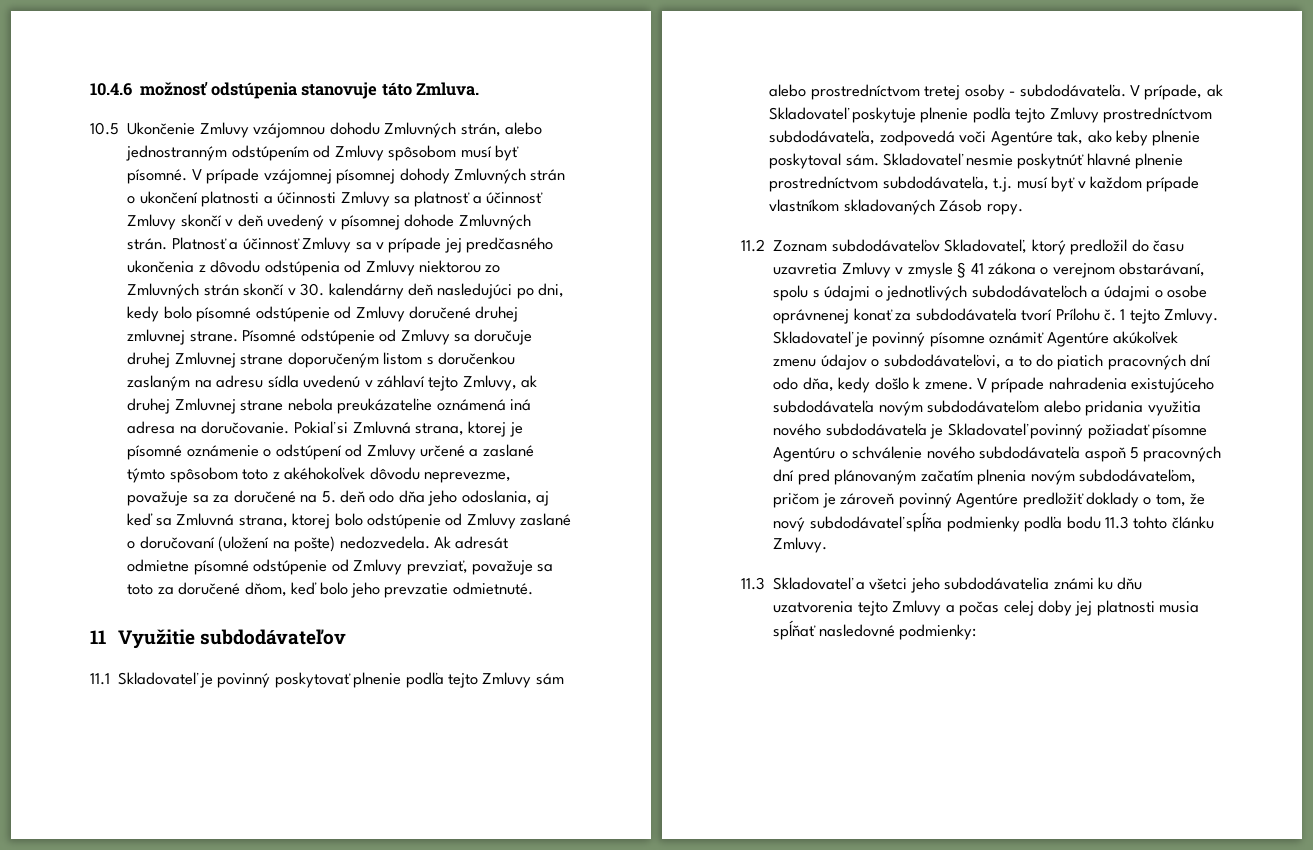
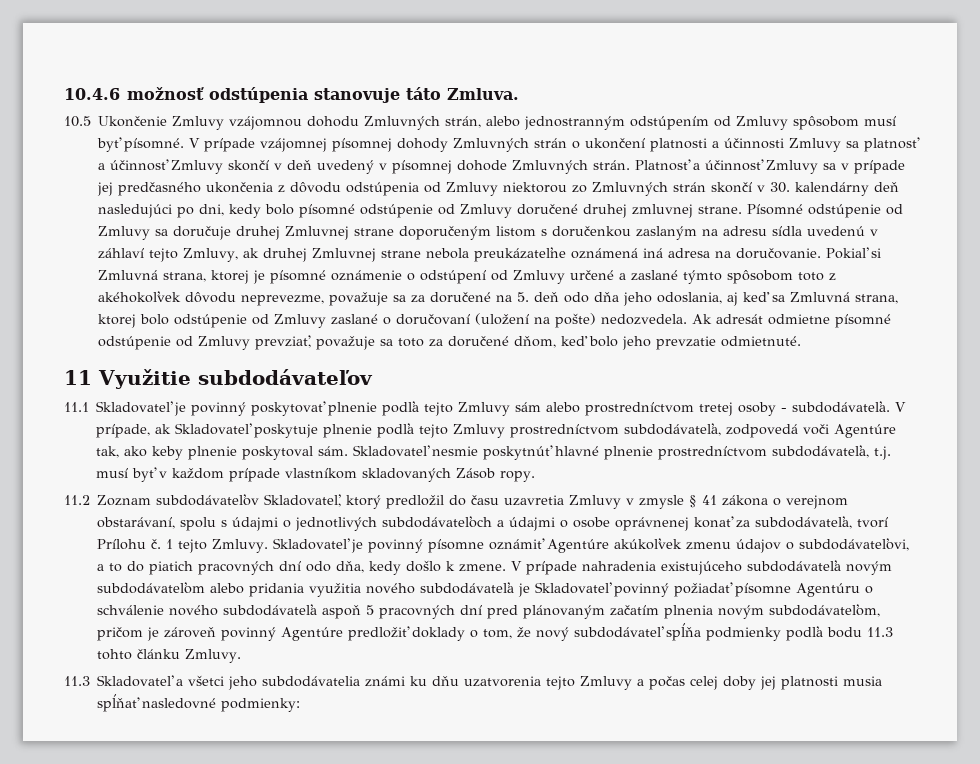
- 11.2 Zoznam subdodávateľov Skladovateľ, ktorý predložil do času uzavretia Zmluvy v zmysle § 41 zákona o verejnom obstarávaní, spolu s údajmi o jednotlivých subdodávateľoch a údajmi o osobe oprávnenej konať za subdodávateľa tvorí Prílohu č.
+ 11.2 Zoznam subdodávateľov Skladovateľ, ktorý predložil do času uzavretia Zmluvy v zmysle § 41 zákona o verejnom obstarávaní, spolu s údajmi o jednotlivých subdodávateľoch a údajmi o osobe oprávnenej konať za subdodávateľa, tvorí Prílohu č.

